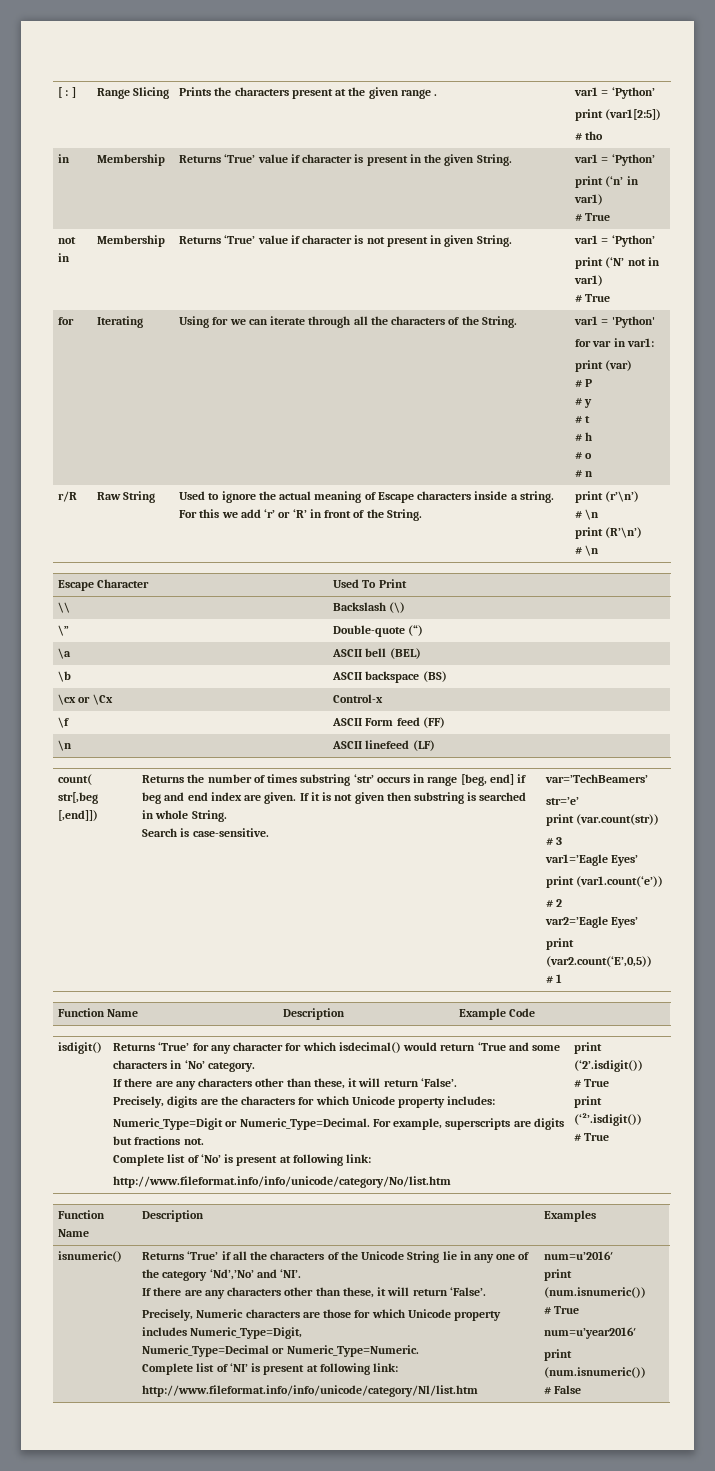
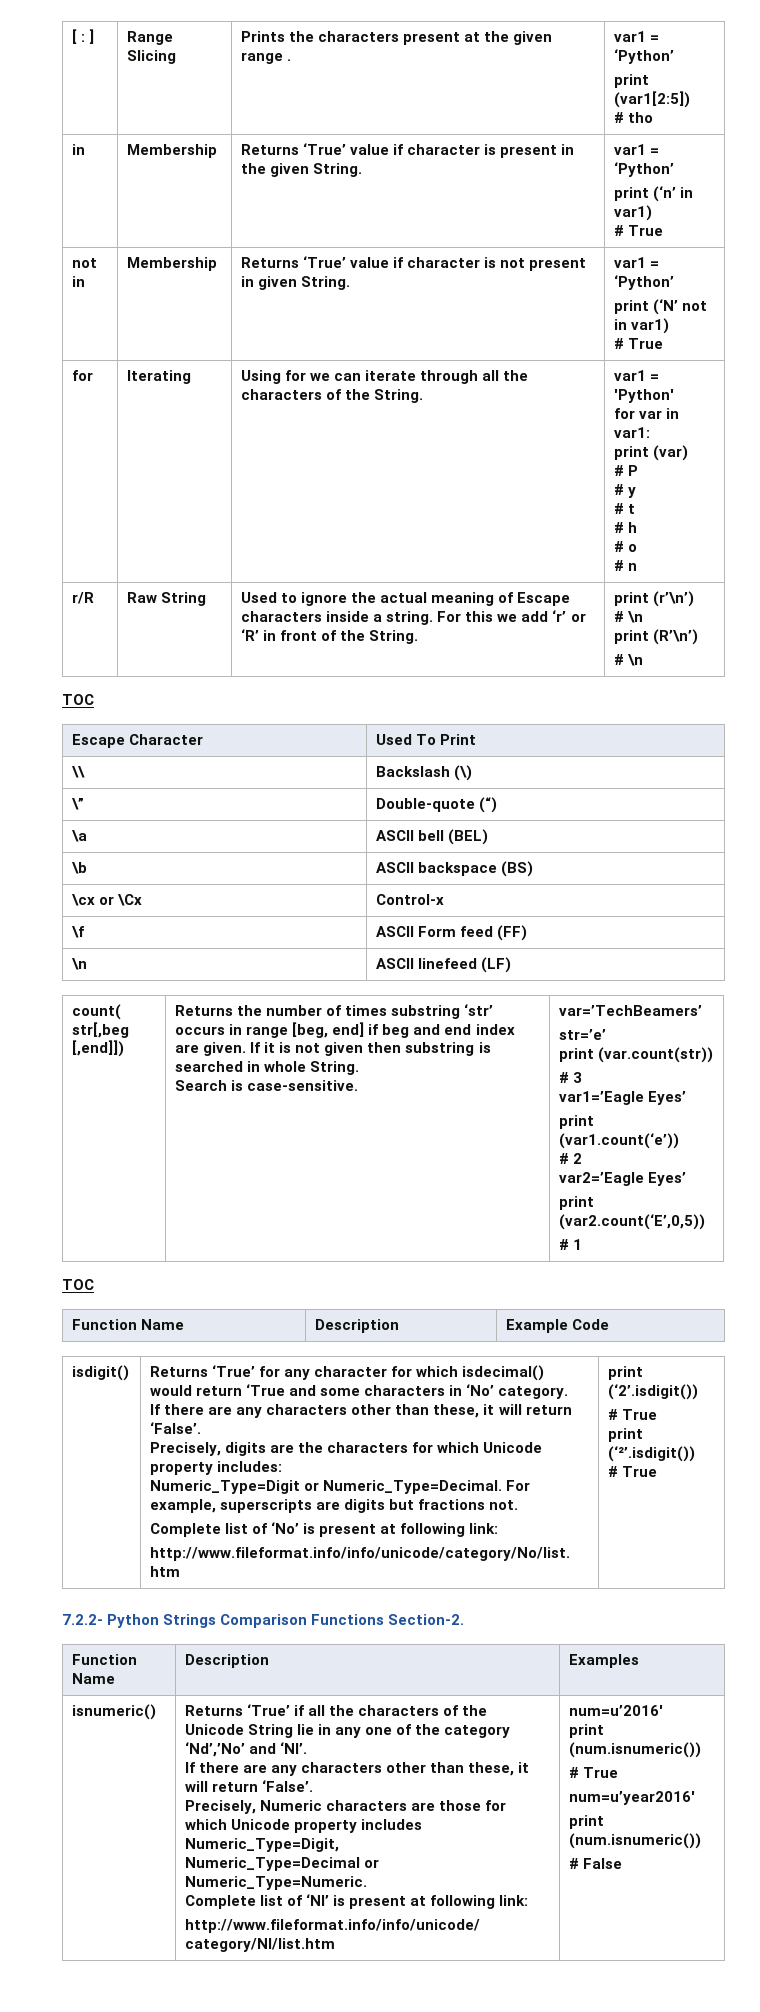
  r/R | Raw String | Used to ignore the actual meaning of Escape characters inside a string. For this we add ‘r’ or ‘R’ in front of the String. | print (r’\n’)
  # \n
  print (R’\n’)
  # \n
+ TOC
  # 1
+ TOC
+ 7.2.2- Python Strings Comparison Functions Section-2.

